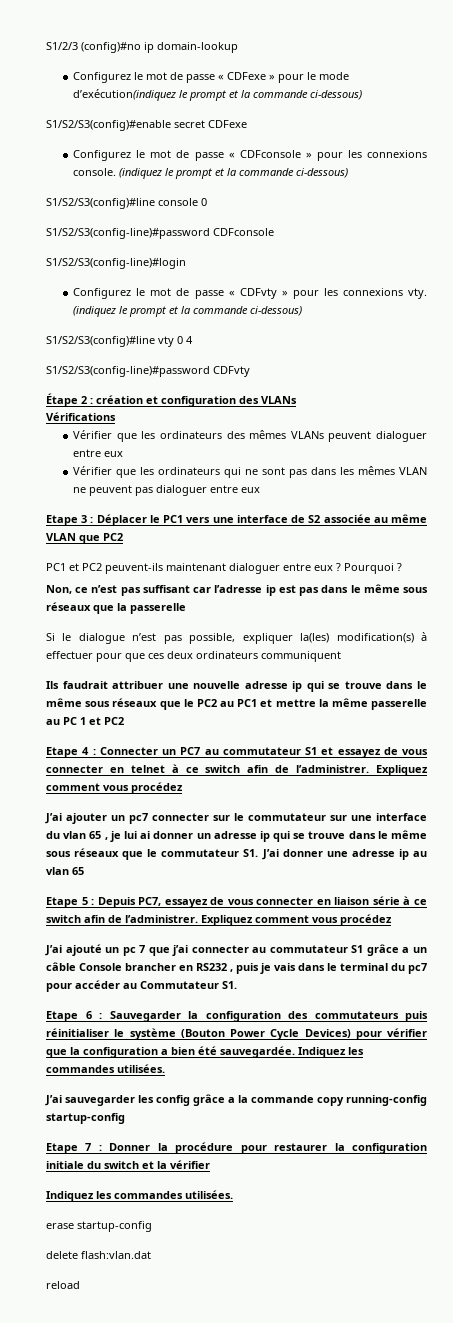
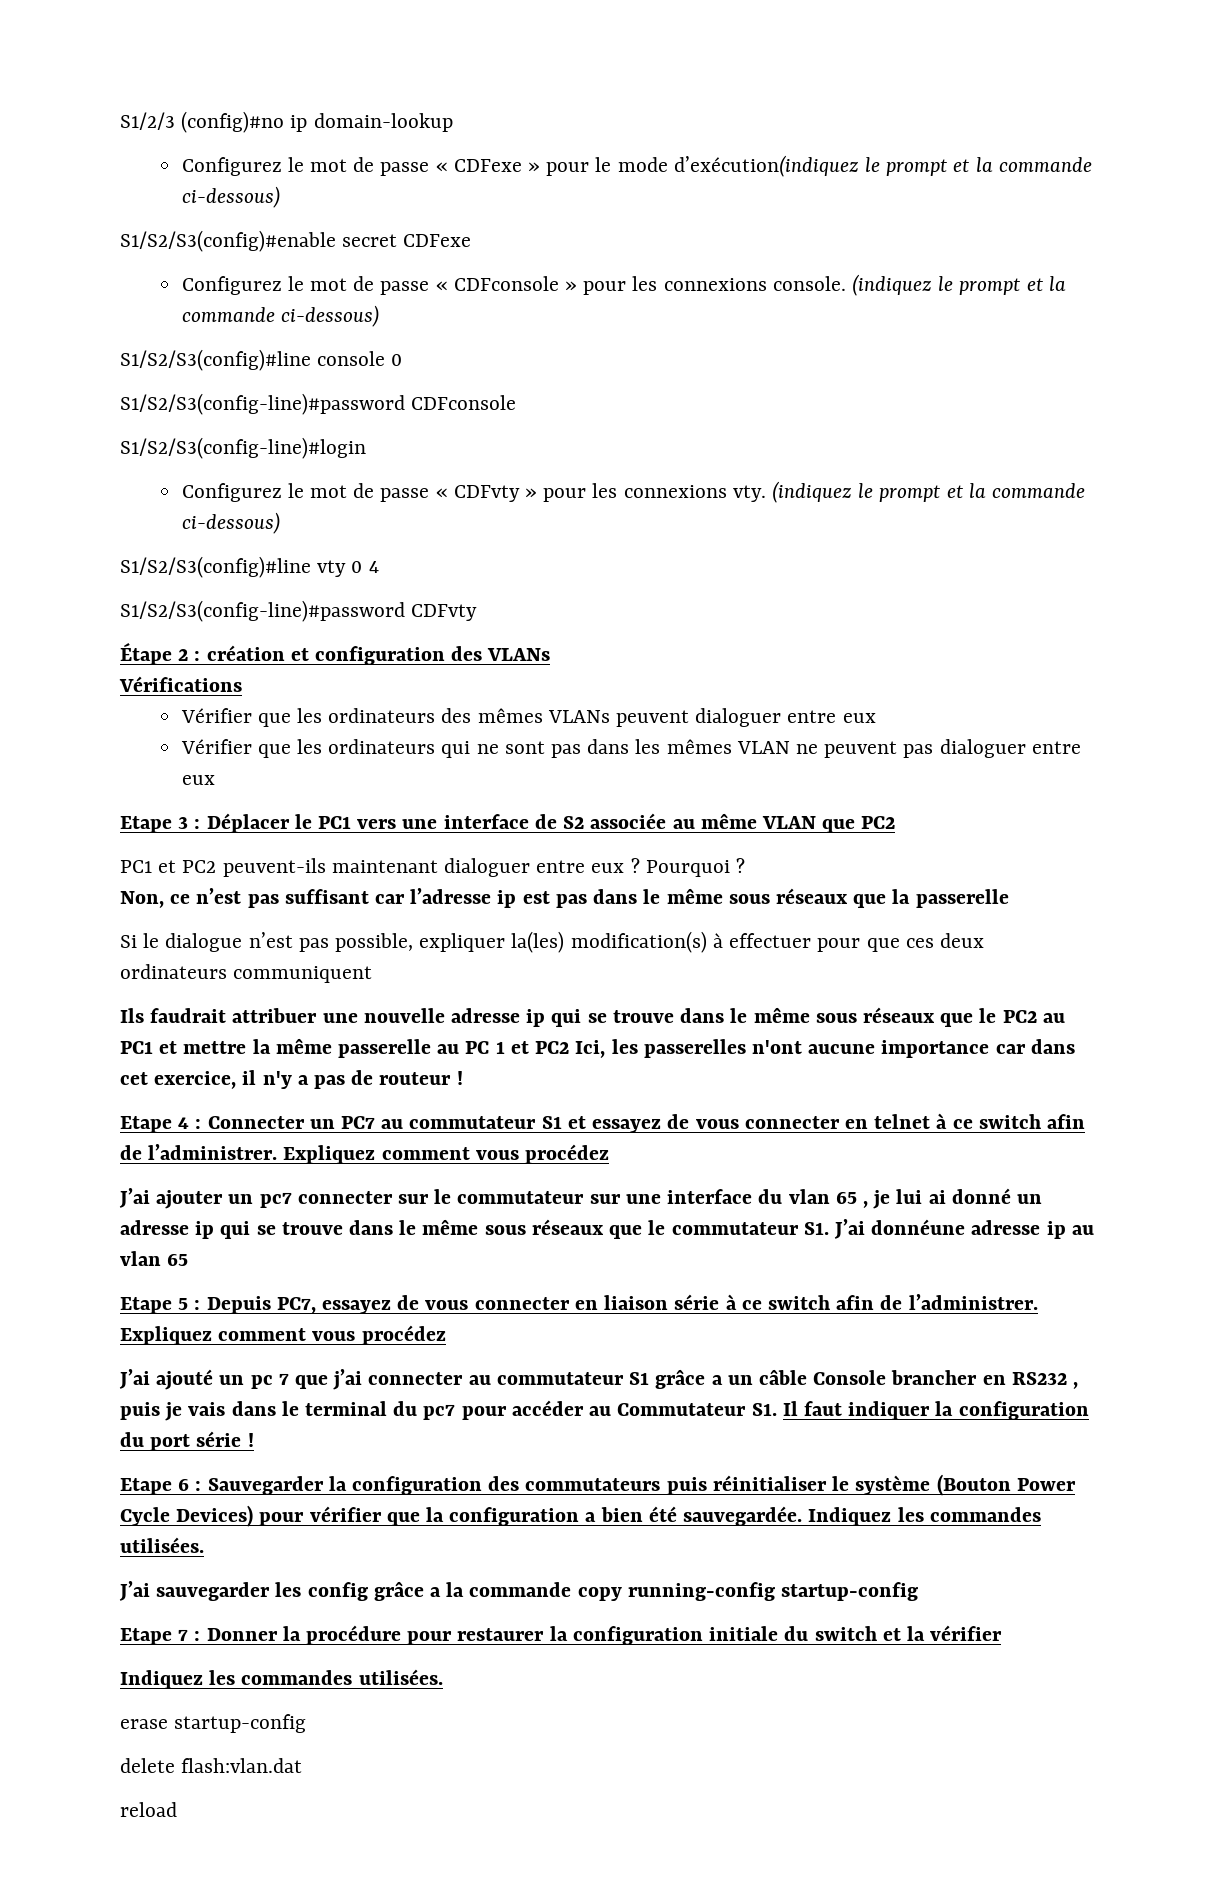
- Ils faudrait attribuer une nouvelle adresse ip qui se trouve dans le même sous réseaux que le PC2 au PC1 et mettre la même passerelle au PC 1 et PC2
+ Ils faudrait attribuer une nouvelle adresse ip qui se trouve dans le même sous réseaux que le PC2 au PC1 et mettre la même passerelle au PC 1 et PC2 Ici, les passerelles n'ont aucune importance car dans cet exercice, il n'y a pas de routeur !
- J’ai ajouter un pc7 connecter sur le commutateur sur une interface du vlan 65 , je lui ai donner un adresse ip qui se trouve dans le même sous réseaux que le commutateur S1. J’ai donner une adresse ip au vlan 65
+ J’ai ajouter un pc7 connecter sur le commutateur sur une interface du vlan 65 , je lui ai donné un adresse ip qui se trouve dans le même sous réseaux que le commutateur S1. J’ai donnéune adresse ip au vlan 65
- J’ai ajouté un pc 7 que j’ai connecter au commutateur S1 grâce a un câble Console brancher en RS232 , puis je vais dans le terminal du pc7 pour accéder au Commutateur S1.
+ J’ai ajouté un pc 7 que j’ai connecter au commutateur S1 grâce a un câble Console brancher en RS232 , puis je vais dans le terminal du pc7 pour accéder au Commutateur S1. Il faut indiquer la configuration du port série !

